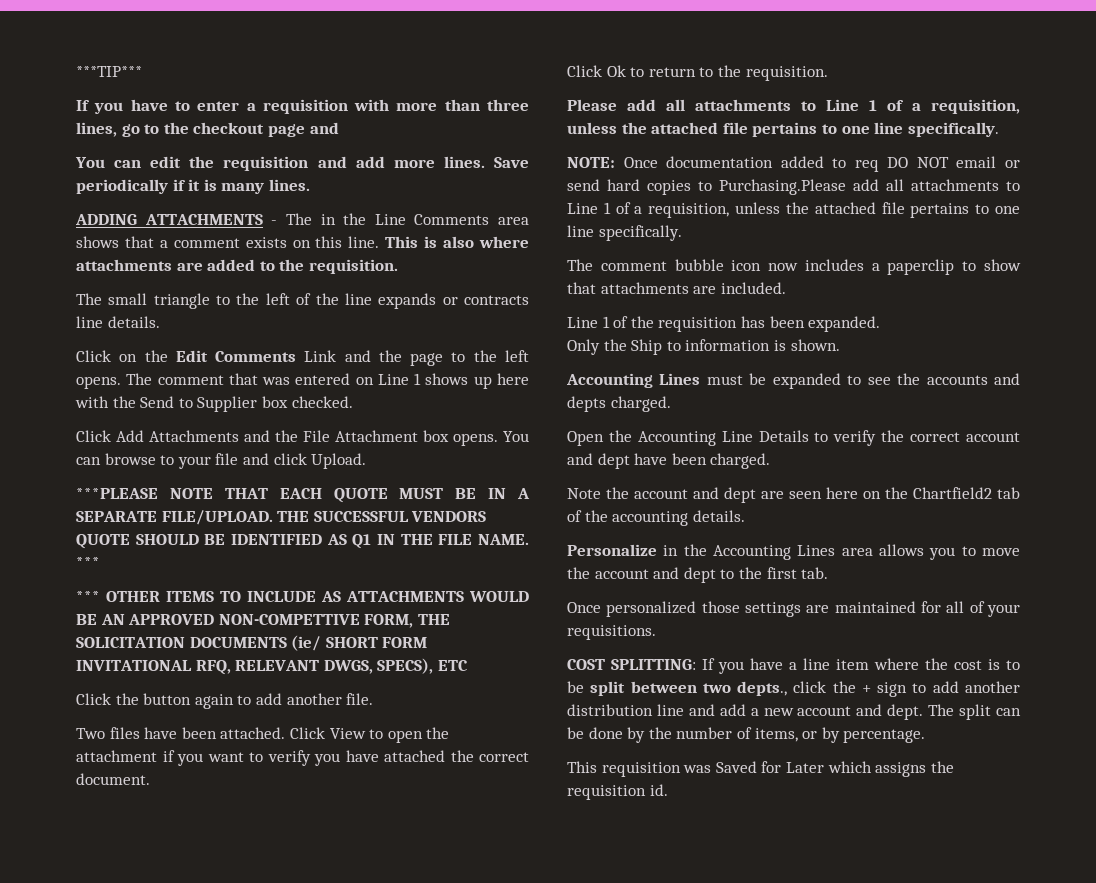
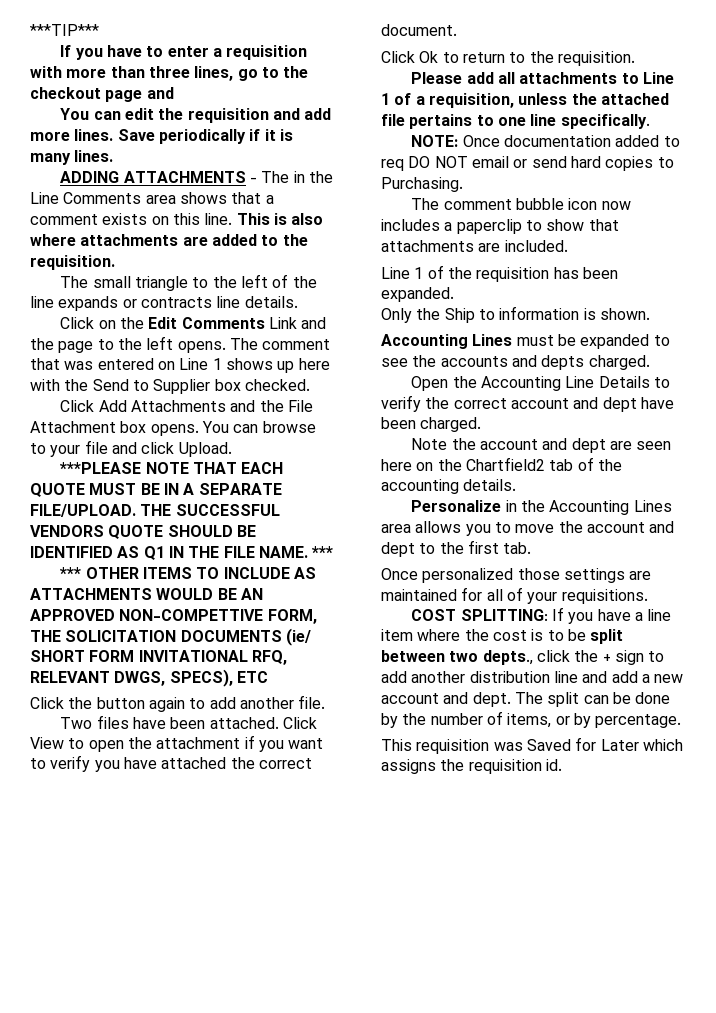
- NOTE: Once documentation added to req DO NOT email or send hard copies to Purchasing.Please add all attachments to Line 1 of a requisition, unless the attached file pertains to one line specifically.
+ NOTE: Once documentation added to req DO NOT email or send hard copies to Purchasing.

